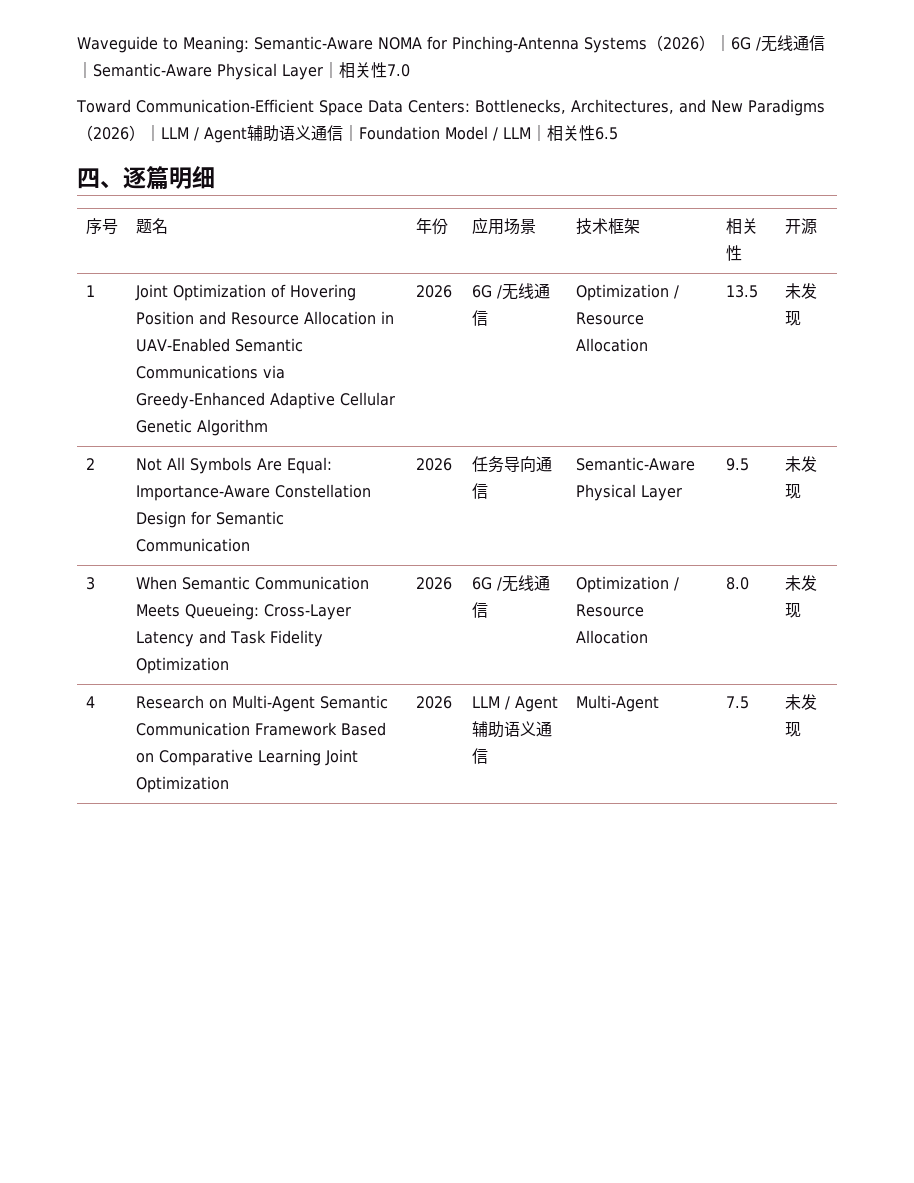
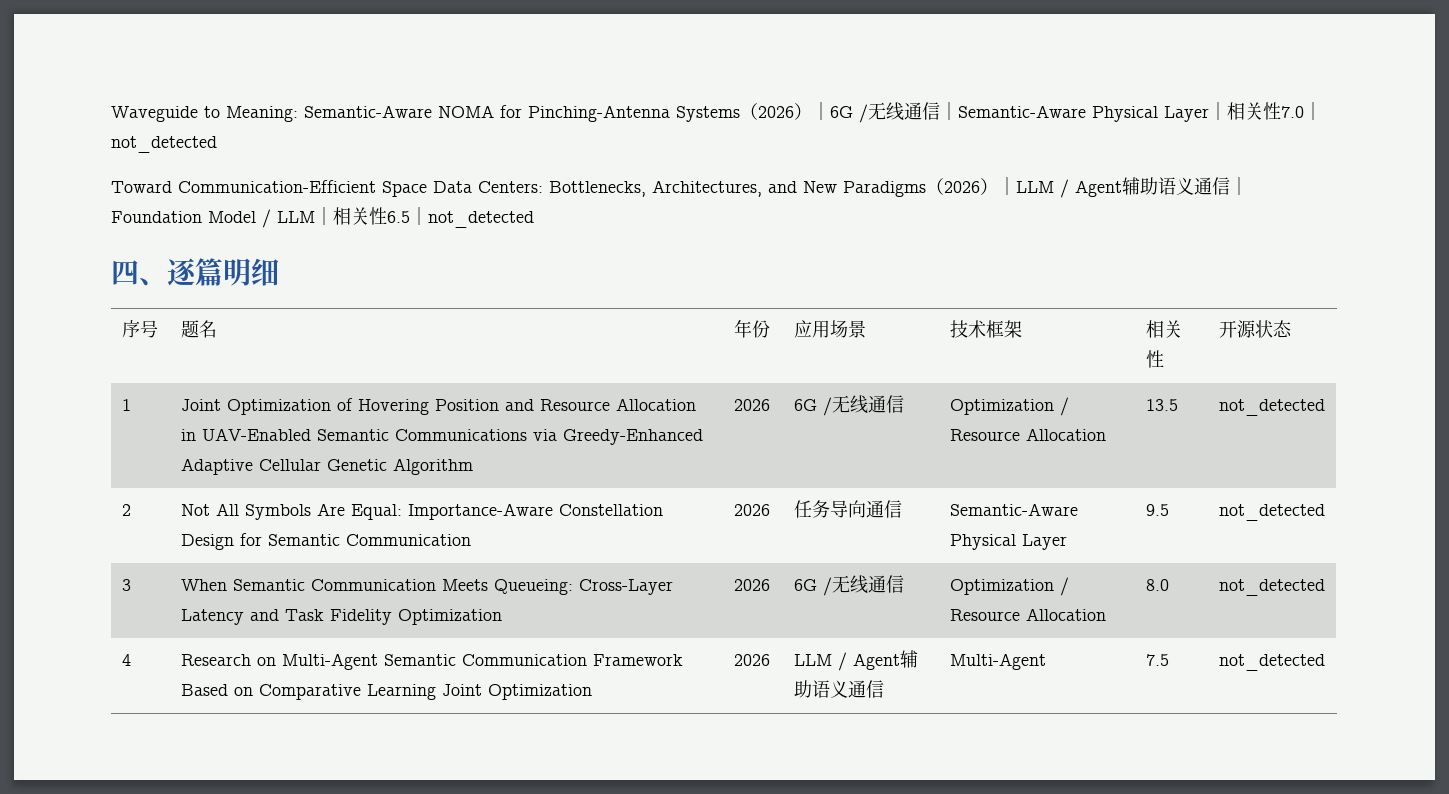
- Waveguide to Meaning: Semantic-Aware NOMA for Pinching-Antenna Systems（2026）｜6G /无线通信｜Semantic-Aware Physical Layer｜相关性7.0
+ Waveguide to Meaning: Semantic-Aware NOMA for Pinching-Antenna Systems（2026）｜6G /无线通信｜Semantic-Aware Physical Layer｜相关性7.0｜not_detected
- Toward Communication-Efficient Space Data Centers: Bottlenecks, Architectures, and New Paradigms（2026）｜LLM / Agent辅助语义通信｜Foundation Model / LLM｜相关性6.5
+ Toward Communication-Efficient Space Data Centers: Bottlenecks, Architectures, and New Paradigms（2026）｜LLM / Agent辅助语义通信｜Foundation Model / LLM｜相关性6.5｜not_detected
- 序号 | 题名 | 年份 | 应用场景 | 技术框架 | 相关性 | 开源
+ 序号 | 题名 | 年份 | 应用场景 | 技术框架 | 相关性 | 开源状态
- 1 | Joint Optimization of Hovering Position and Resource Allocation in UAV-Enabled Semantic Communications via Greedy-Enhanced Adaptive Cellular Genetic Algorithm | 2026 | 6G /无线通信 | Optimization / Resource Allocation | 13.5 | 未发现
+ 1 | Joint Optimization of Hovering Position and Resource Allocation in UAV-Enabled Semantic Communications via Greedy-Enhanced Adaptive Cellular Genetic Algorithm | 2026 | 6G /无线通信 | Optimization / Resource Allocation | 13.5 | not_detected
- 2 | Not All Symbols Are Equal: Importance-Aware Constellation Design for Semantic Communication | 2026 | 任务导向通信 | Semantic-Aware Physical Layer | 9.5 | 未发现
+ 2 | Not All Symbols Are Equal: Importance-Aware Constellation Design for Semantic Communication | 2026 | 任务导向通信 | Semantic-Aware Physical Layer | 9.5 | not_detected
- 3 | When Semantic Communication Meets Queueing: Cross-Layer Latency and Task Fidelity Optimization | 2026 | 6G /无线通信 | Optimization / Resource Allocation | 8.0 | 未发现
+ 3 | When Semantic Communication Meets Queueing: Cross-Layer Latency and Task Fidelity Optimization | 2026 | 6G /无线通信 | Optimization / Resource Allocation | 8.0 | not_detected
- 4 | Research on Multi-Agent Semantic Communication Framework Based on Comparative Learning Joint Optimization | 2026 | LLM / Agent辅助语义通信 | Multi-Agent | 7.5 | 未发现
+ 4 | Research on Multi-Agent Semantic Communication Framework Based on Comparative Learning Joint Optimization | 2026 | LLM / Agent辅助语义通信 | Multi-Agent | 7.5 | not_detected

